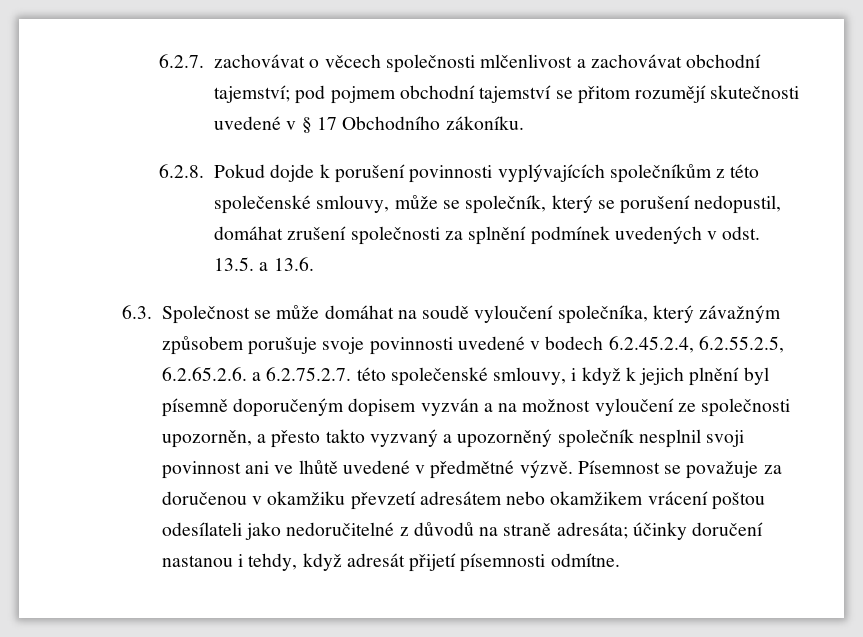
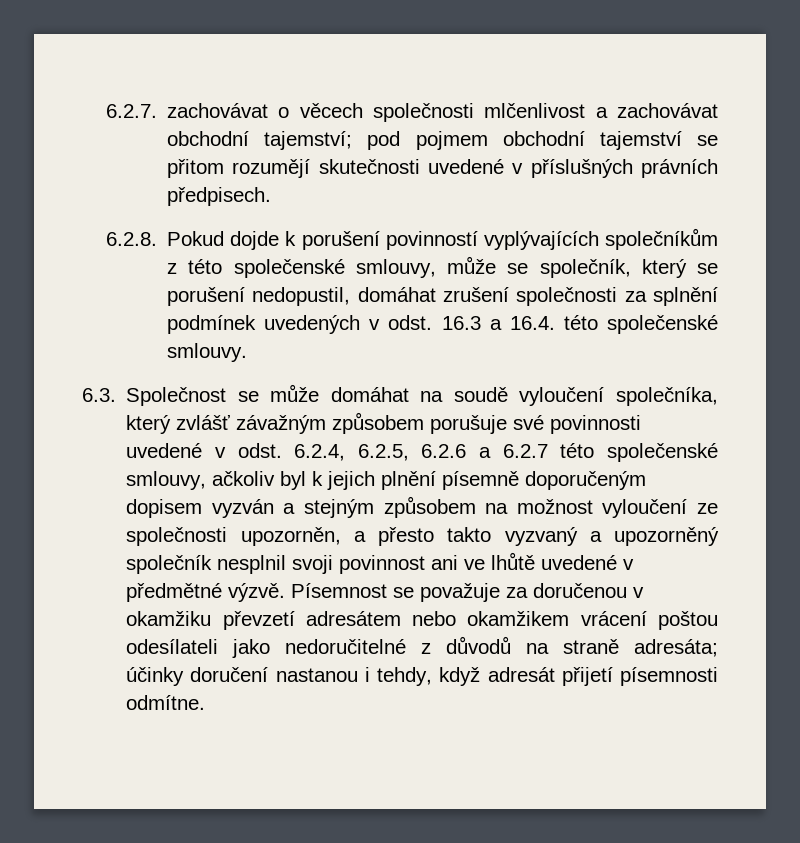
- 6.2.7. zachovávat o věcech společnosti mlčenlivost a zachovávat obchodní tajemství; pod pojmem obchodní tajemství se přitom rozumějí skutečnosti uvedené v § 17 Obchodního zákoníku.
+ 6.2.7. zachovávat o věcech společnosti mlčenlivost a zachovávat obchodní tajemství; pod pojmem obchodní tajemství se přitom rozumějí skutečnosti uvedené v příslušných právních předpisech.
- 6.2.8. Pokud dojde k porušení povinnosti vyplývajících společníkům z této společenské smlouvy, může se společník, který se porušení nedopustil, domáhat zrušení společnosti za splnění podmínek uvedených v odst. 13.5. a 13.6.
+ 6.2.8. Pokud dojde k porušení povinností vyplývajících společníkům z této společenské smlouvy, může se společník, který se porušení nedopustil, domáhat zrušení společnosti za splnění podmínek uvedených v odst. 16.3 a 16.4. této společenské smlouvy.
- 6.3. Společnost se může domáhat na soudě vyloučení společníka, který závažným způsobem porušuje svoje povinnosti uvedené v bodech 6.2.45.2.4, 6.2.55.2.5, 6.2.65.2.6. a 6.2.75.2.7. této společenské smlouvy, i když k jejich plnění byl písemně doporučeným dopisem vyzván a na možnost vyloučení ze společnosti upozorněn, a přesto takto vyzvaný a upozorněný společník nesplnil svoji povinnost ani ve lhůtě uvedené v předmětné výzvě.
+ 6.3. Společnost se může domáhat na soudě vyloučení společníka, který zvlášť závažným způsobem porušuje své povinnosti uvedené v odst. 6.2.4, 6.2.5, 6.2.6 a 6.2.7 této společenské smlouvy, ačkoliv byl k jejich plnění písemně doporučeným dopisem vyzván a stejným způsobem na možnost vyloučení ze společnosti upozorněn, a přesto takto vyzvaný a upozorněný společník nesplnil svoji povinnost ani ve lhůtě uvedené v předmětné výzvě.

